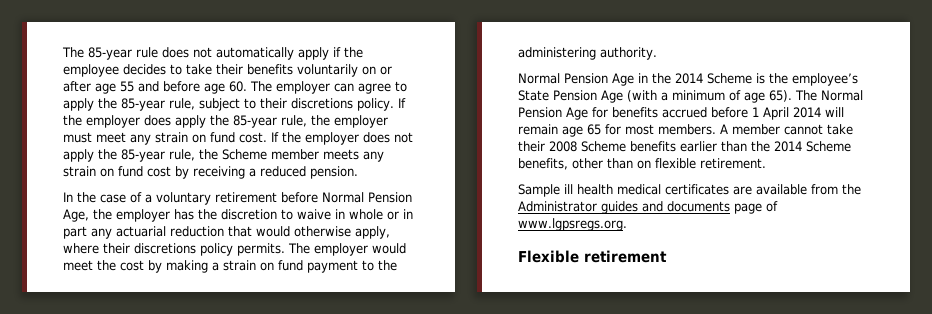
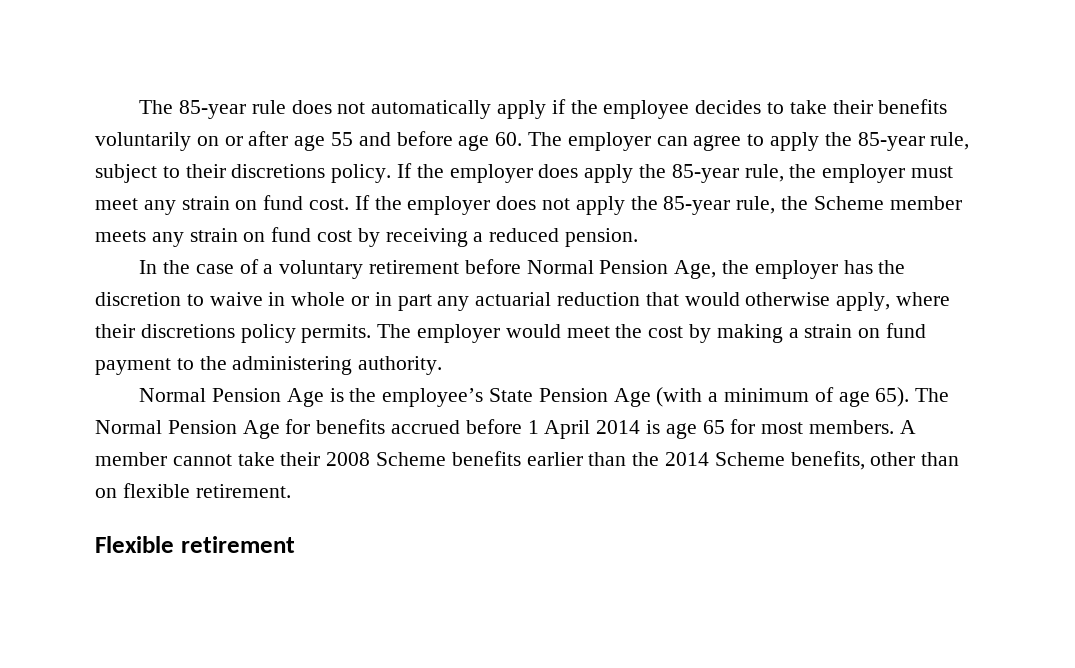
- Normal Pension Age in the 2014 Scheme is the employee’s State Pension Age (with a minimum of age 65).
+ Normal Pension Age is the employee’s State Pension Age (with a minimum of age 65).
- The Normal Pension Age for benefits accrued before 1 April 2014 will remain age 65 for most members.
+ The Normal Pension Age for benefits accrued before 1 April 2014 is age 65 for most members.
- Sample ill health medical certificates are available from the Administrator guides and documents page of www.lgpsregs.org.

